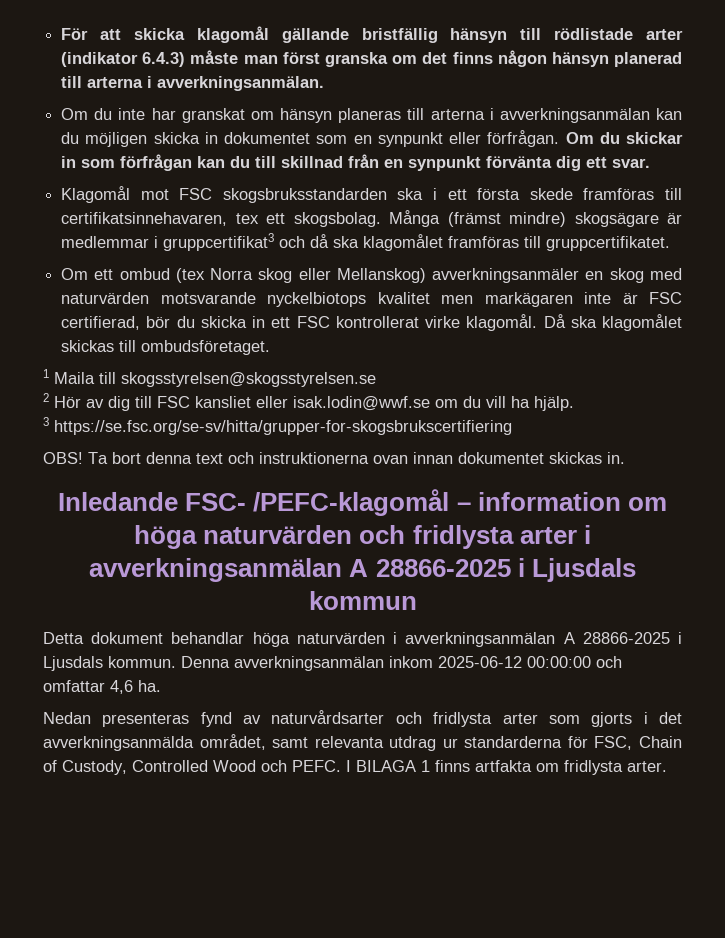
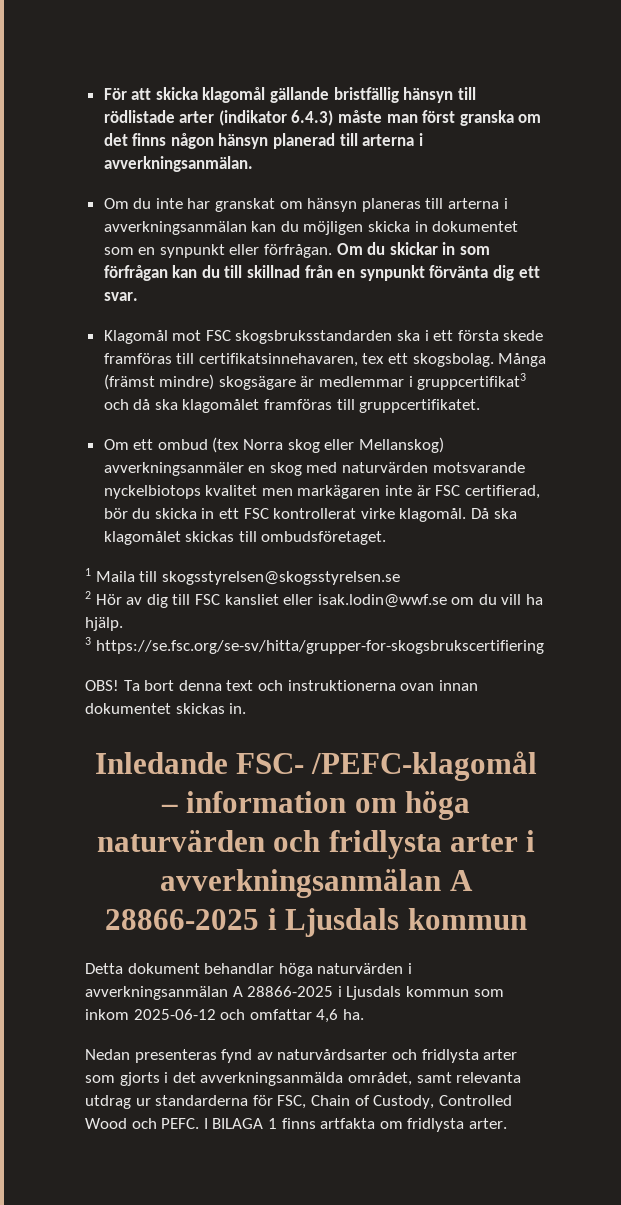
- Detta dokument behandlar höga naturvärden i avverkningsanmälan A 28866-2025 i Ljusdals kommun. Denna avverkningsanmälan inkom 2025-06-12 00:00:00 och omfattar 4,6 ha.
+ Detta dokument behandlar höga naturvärden i avverkningsanmälan A 28866-2025 i Ljusdals kommun som inkom 2025-06-12 och omfattar 4,6 ha.

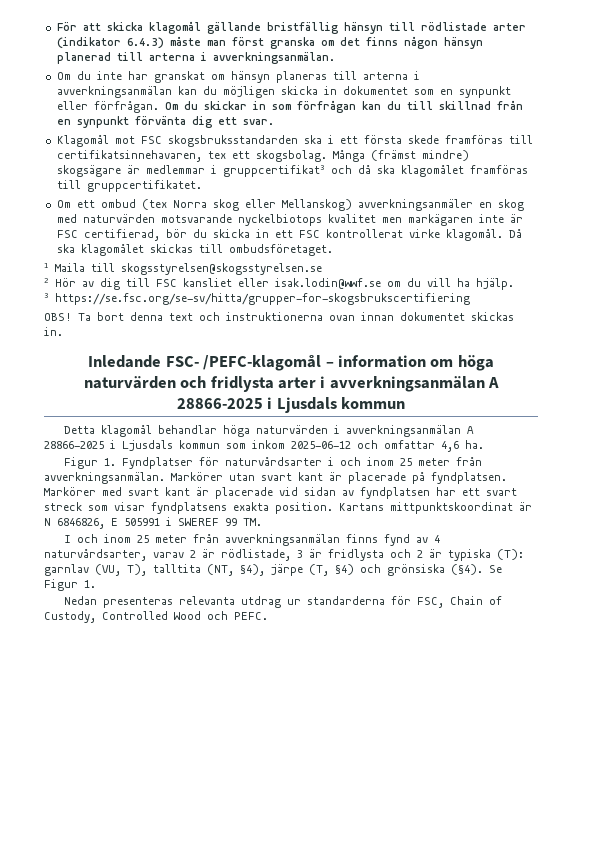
- Detta dokument behandlar höga naturvärden i avverkningsanmälan A 28866-2025 i Ljusdals kommun som inkom 2025-06-12 och omfattar 4,6 ha.
+ Detta klagomål behandlar höga naturvärden i avverkningsanmälan A 28866-2025 i Ljusdals kommun som inkom 2025-06-12 och omfattar 4,6 ha.
- Nedan presenteras fynd av naturvårdsarter och fridlysta arter som gjorts i det avverkningsanmälda området, samt relevanta utdrag ur standarderna för FSC, Chain of Custody, Controlled Wood och PEFC. I BILAGA 1 finns artfakta om fridlysta arter.
+ Figur 1. Fyndplatser för naturvårdsarter i och inom 25 meter från avverkningsanmälan. Markörer utan svart kant är placerade på fyndplatsen. Markörer med svart kant är placerade vid sidan av fyndplatsen har ett svart streck som visar fyndplatsens exakta position. Kartans mittpunktskoordinat är N 6846826, E 505991 i SWEREF 99 TM.
+ I och inom 25 meter från avverkningsanmälan finns fynd av 4 naturvårdsarter, varav 2 är rödlistade, 3 är fridlysta och 2 är typiska (T): garnlav (VU, T), talltita (NT, §4), järpe (T, §4) och grönsiska (§4). Se Figur 1.
+ Nedan presenteras relevanta utdrag ur standarderna för FSC, Chain of Custody, Controlled Wood och PEFC.

